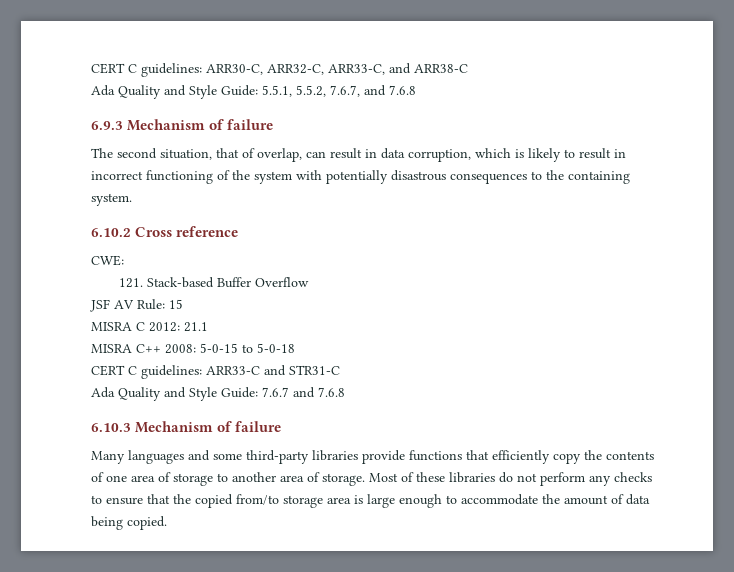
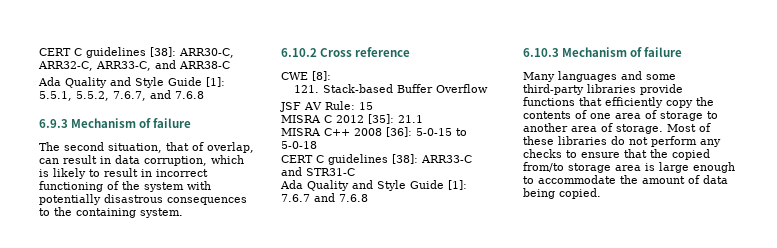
- CERT C guidelines: ARR30-C, ARR32-C, ARR33-C, and ARR38-C
+ CERT C guidelines [38]: ARR30-C, ARR32-C, ARR33-C, and ARR38-C
- Ada Quality and Style Guide: 5.5.1, 5.5.2, 7.6.7, and 7.6.8
+ Ada Quality and Style Guide [1]: 5.5.1, 5.5.2, 7.6.7, and 7.6.8
- CWE:
+ CWE [8]:
- MISRA C 2012: 21.1
+ MISRA C 2012 [35]: 21.1
- MISRA C++ 2008: 5-0-15 to 5-0-18
+ MISRA C++ 2008 [36]: 5-0-15 to 5-0-18
- CERT C guidelines: ARR33-C and STR31-C
+ CERT C guidelines [38]: ARR33-C and STR31-C
- Ada Quality and Style Guide: 7.6.7 and 7.6.8
+ Ada Quality and Style Guide [1]: 7.6.7 and 7.6.8

